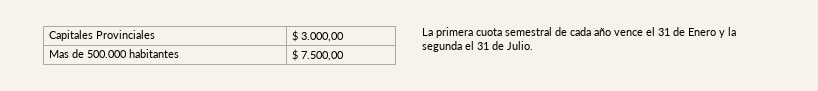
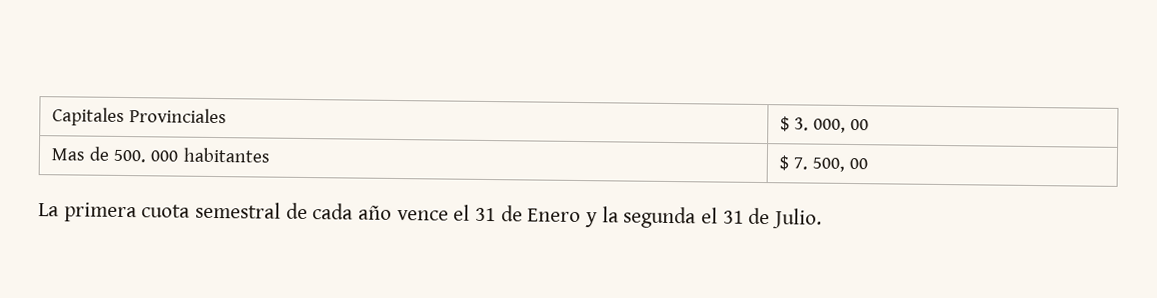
- Capitales Provinciales | $ 3.000,00
+ Capitales Provinciales | $ 3. 000, 00
- Mas de 500.000 habitantes | $ 7.500,00
+ Mas de 500. 000 habitantes | $ 7. 500, 00

